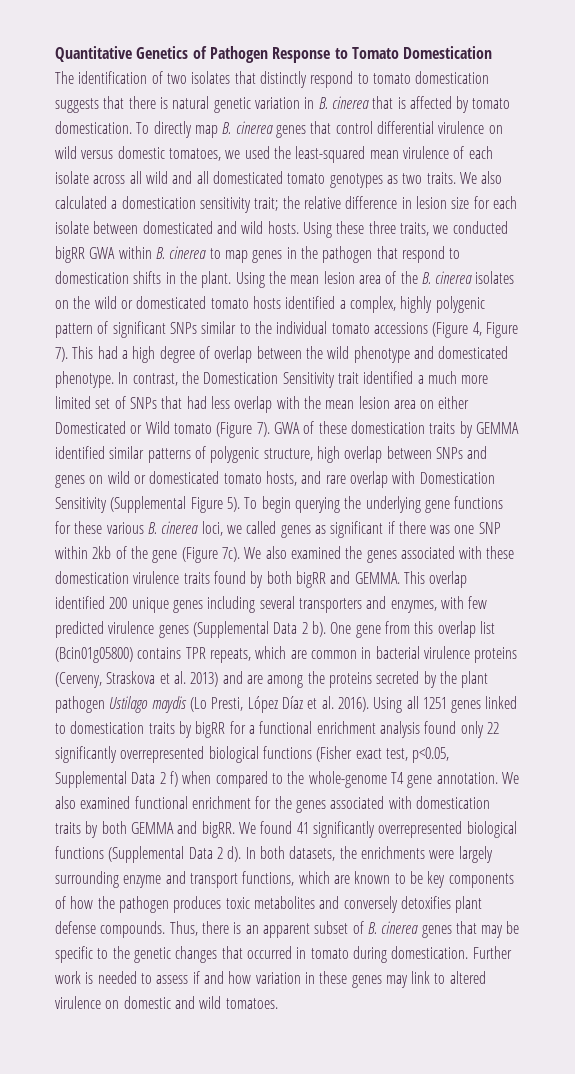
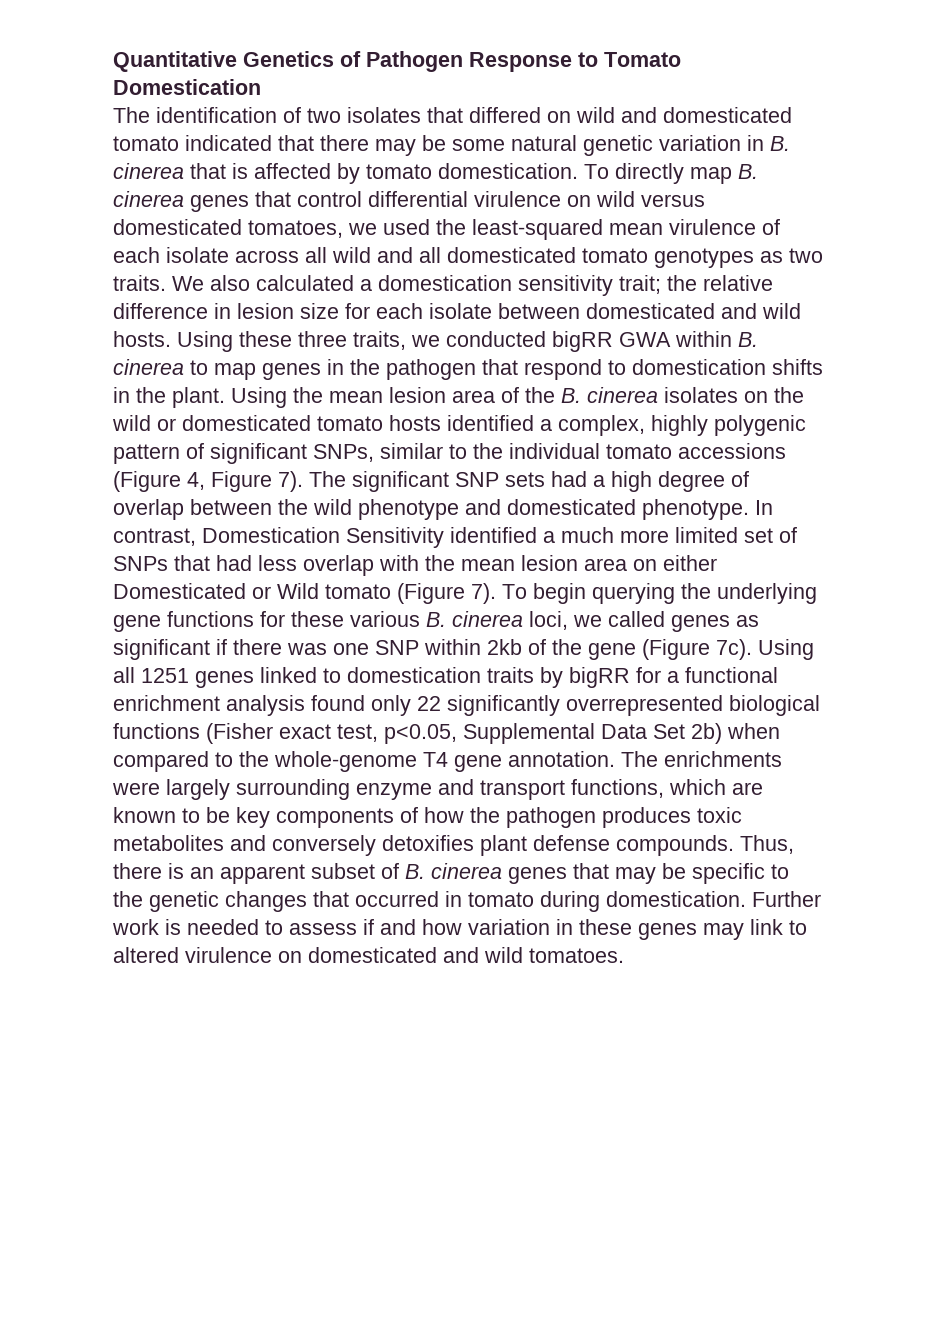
- The identification of two isolates that distinctly respond to tomato domestication suggests that there is natural genetic variation in B. cinerea that is affected by tomato domestication.
+ The identification of two isolates that differed on wild and domesticated tomato indicated that there may be some natural genetic variation in B. cinerea that is affected by tomato domestication.
- To directly map B. cinerea genes that control differential virulence on wild versus domestic tomatoes, we used the least-squared mean virulence of each isolate across all wild and all domesticated tomato genotypes as two traits.
+ To directly map B. cinerea genes that control differential virulence on wild versus domesticated tomatoes, we used the least-squared mean virulence of each isolate across all wild and all domesticated tomato genotypes as two traits.
- Using the mean lesion area of the B. cinerea isolates on the wild or domesticated tomato hosts identified a complex, highly polygenic pattern of significant SNPs similar to the individual tomato accessions (Figure 4, Figure 7).
+ Using the mean lesion area of the B. cinerea isolates on the wild or domesticated tomato hosts identified a complex, highly polygenic pattern of significant SNPs, similar to the individual tomato accessions (Figure 4, Figure 7).
- This had a high degree of overlap between the wild phenotype and domesticated phenotype.
+ The significant SNP sets had a high degree of overlap between the wild phenotype and domesticated phenotype.
- In contrast, the Domestication Sensitivity trait identified a much more limited set of SNPs that had less overlap with the mean lesion area on either Domesticated or Wild tomato (Figure 7).
+ In contrast, Domestication Sensitivity identified a much more limited set of SNPs that had less overlap with the mean lesion area on either Domesticated or Wild tomato (Figure 7).
- GWA of these domestication traits by GEMMA identified similar patterns of polygenic structure, high overlap between SNPs and genes on wild or domesticated tomato hosts, and rare overlap with Domestication Sensitivity (Supplemental Figure 5).
- We also examined the genes associated with these domestication virulence traits found by both bigRR and GEMMA. This overlap identified 200 unique genes including several transporters and enzymes, with few predicted virulence genes (Supplemental Data 2 b). One gene from this overlap list (Bcin01g05800) contains TPR repeats, which are common in bacterial virulence proteins (Cerveny, Straskova et al. 2013) and are among the proteins secreted by the plant pathogen Ustilago maydis (Lo Presti, López Díaz et al. 2016).
- Using all 1251 genes linked to domestication traits by bigRR for a functional enrichment analysis found only 22 significantly overrepresented biological functions (Fisher exact test, p<0.05, Supplemental Data 2 f) when compared to the whole-genome T4 gene annotation.
+ Using all 1251 genes linked to domestication traits by bigRR for a functional enrichment analysis found only 22 significantly overrepresented biological functions (Fisher exact test, p<0.05, Supplemental Data Set 2b) when compared to the whole-genome T4 gene annotation.
- We also examined functional enrichment for the genes associated with domestication traits by both GEMMA and bigRR. We found 41 significantly overrepresented biological functions (Supplemental Data 2 d). In both datasets, the enrichments were largely surrounding enzyme and transport functions, which are known to be key components of how the pathogen produces toxic metabolites and conversely detoxifies plant defense compounds.
+ The enrichments were largely surrounding enzyme and transport functions, which are known to be key components of how the pathogen produces toxic metabolites and conversely detoxifies plant defense compounds.
- Further work is needed to assess if and how variation in these genes may link to altered virulence on domestic and wild tomatoes.
+ Further work is needed to assess if and how variation in these genes may link to altered virulence on domesticated and wild tomatoes.

